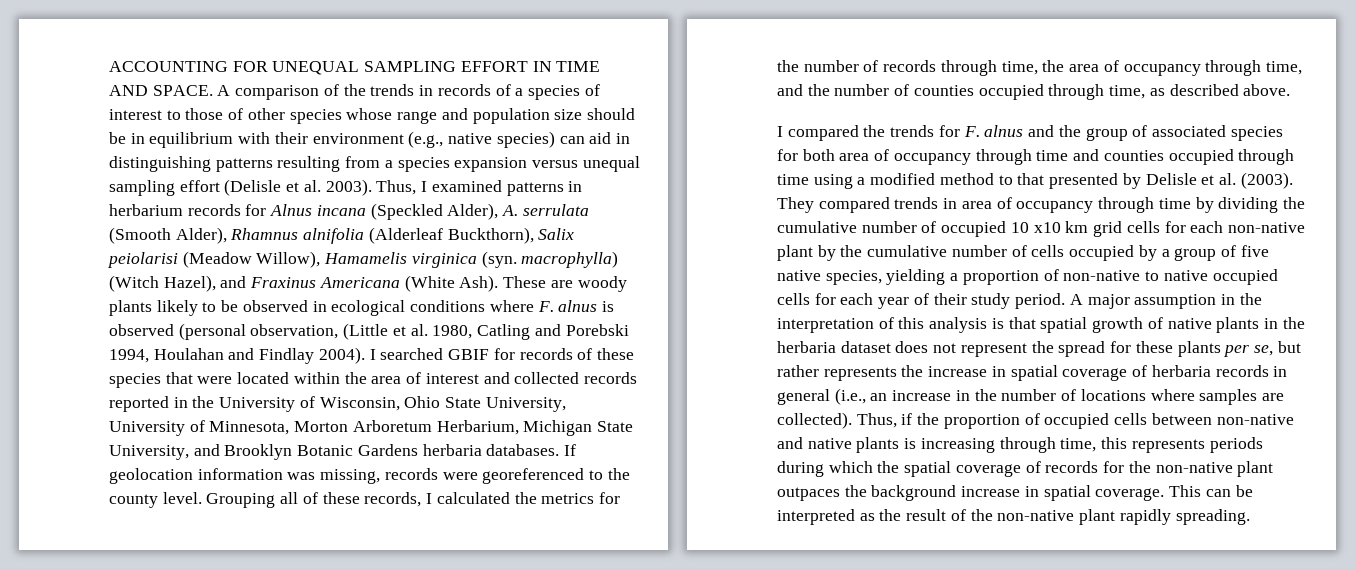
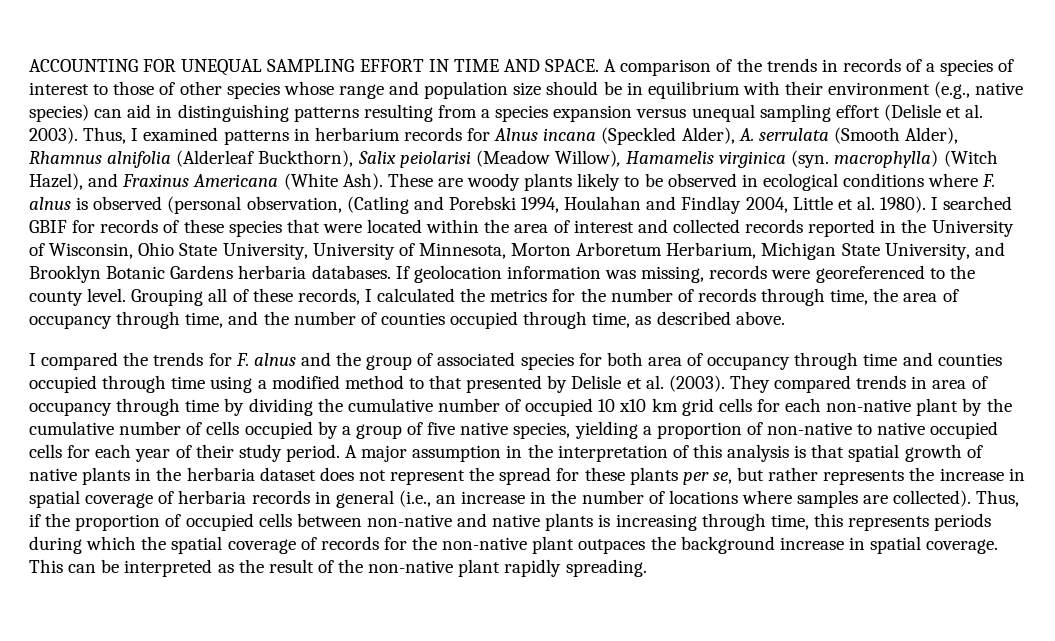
- These are woody plants likely to be observed in ecological conditions where F. alnus is observed (personal observation, (Little et al. 1980, Catling and Porebski 1994, Houlahan and Findlay 2004).
+ These are woody plants likely to be observed in ecological conditions where F. alnus is observed (personal observation, (Catling and Porebski 1994, Houlahan and Findlay 2004, Little et al. 1980).

